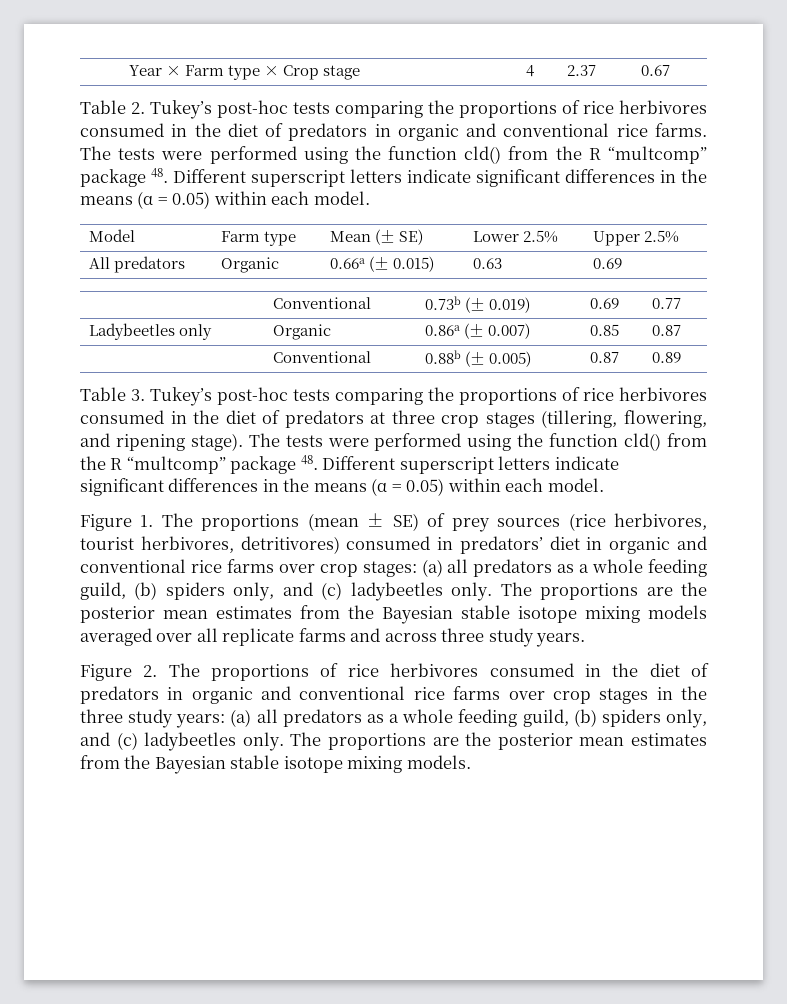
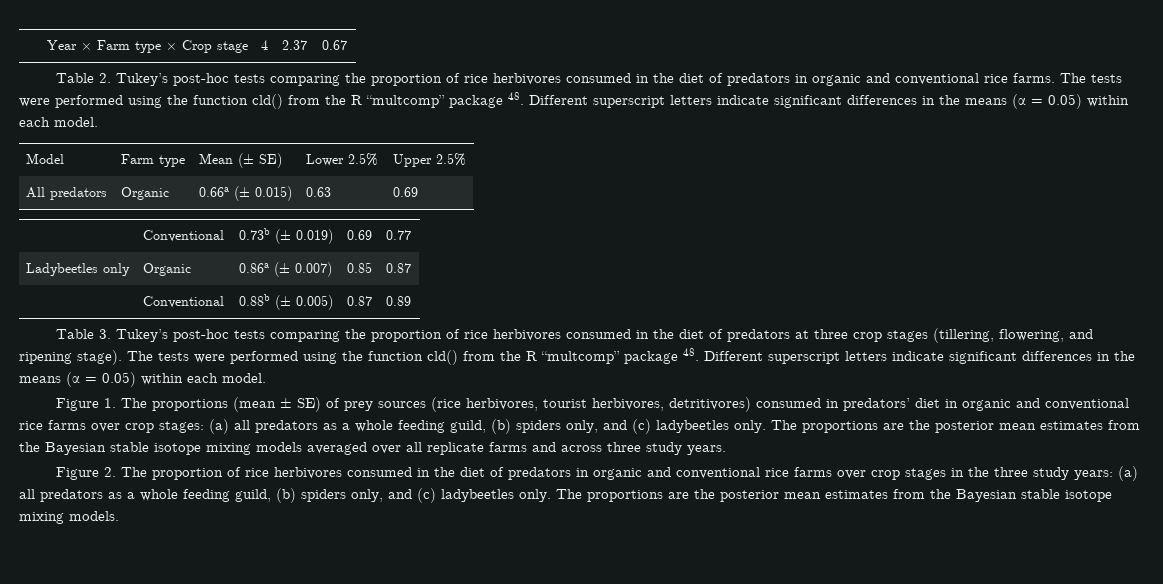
- Table 2. Tukey’s post-hoc tests comparing the proportions of rice herbivores consumed in the diet of predators in organic and conventional rice farms.
+ Table 2. Tukey’s post-hoc tests comparing the proportion of rice herbivores consumed in the diet of predators in organic and conventional rice farms.
- Table 3. Tukey’s post-hoc tests comparing the proportions of rice herbivores consumed in the diet of predators at three crop stages (tillering, flowering, and ripening stage).
+ Table 3. Tukey’s post-hoc tests comparing the proportion of rice herbivores consumed in the diet of predators at three crop stages (tillering, flowering, and ripening stage).
- Figure 2. The proportions of rice herbivores consumed in the diet of predators in organic and conventional rice farms over crop stages in the three study years: (a) all predators as a whole feeding guild, (b) spiders only, and (c) ladybeetles only.
+ Figure 2. The proportion of rice herbivores consumed in the diet of predators in organic and conventional rice farms over crop stages in the three study years: (a) all predators as a whole feeding guild, (b) spiders only, and (c) ladybeetles only.

